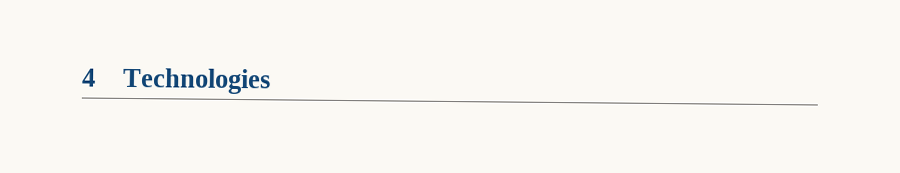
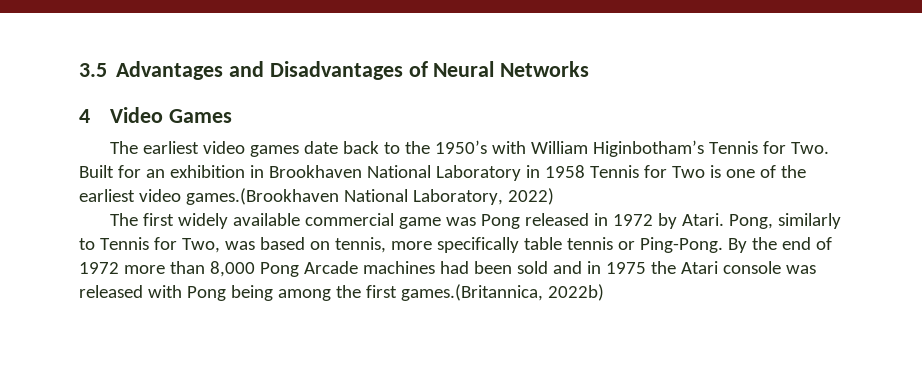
- 4 Technologies
+ 3.5 Advantages and Disadvantages of Neural Networks
+ 4 Video Games
+ The earliest video games date back to the 1950’s with William Higinbotham’s Tennis for Two. Built for an exhibition in Brookhaven National Laboratory in 1958 Tennis for Two is one of the earliest video games.(Brookhaven National Laboratory, 2022)
+ The first widely available commercial game was Pong released in 1972 by Atari. Pong, similarly to Tennis for Two, was based on tennis, more specifically table tennis or Ping-Pong. By the end of 1972 more than 8,000 Pong Arcade machines had been sold and in 1975 the Atari console was released with Pong being among the first games.(Britannica, 2022b)

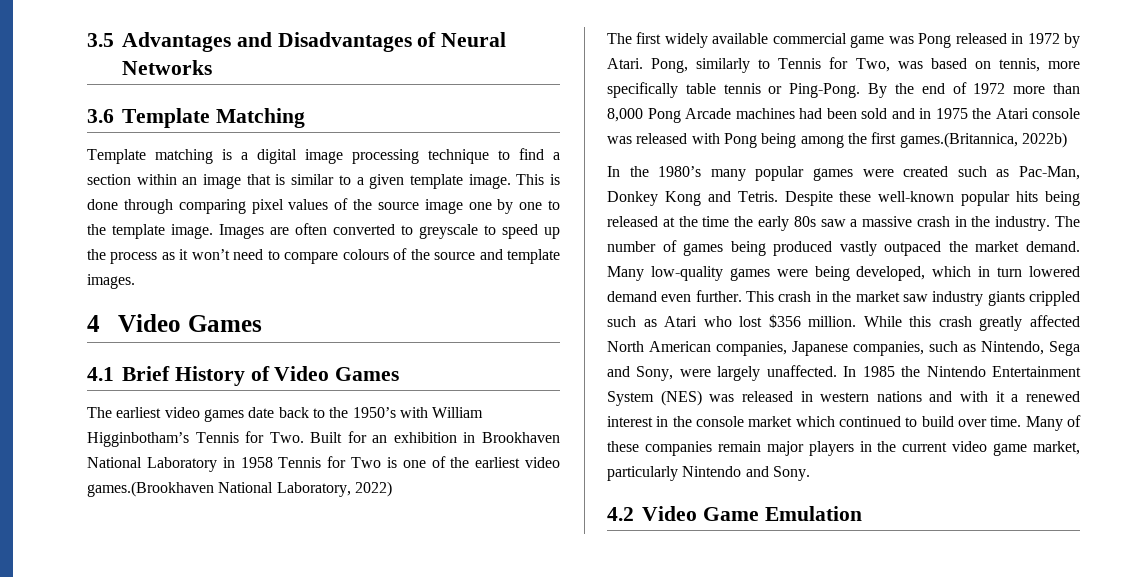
+ 3.6 Template Matching
+ Template matching is a digital image processing technique to find a section within an image that is similar to a given template image. This is done through comparing pixel values of the source image one by one to the template image. Images are often converted to greyscale to speed up the process as it won’t need to compare colours of the source and template images.
  4 Video Games
+ 4.1 Brief History of Video Games
- The earliest video games date back to the 1950’s with William Higinbotham’s Tennis for Two. Built for an exhibition in Brookhaven National Laboratory in 1958 Tennis for Two is one of the earliest video games.(Brookhaven National Laboratory, 2022)
+ The earliest video games date back to the 1950’s with William Higginbotham’s Tennis for Two. Built for an exhibition in Brookhaven National Laboratory in 1958 Tennis for Two is one of the earliest video games.(Brookhaven National Laboratory, 2022)
+ In the 1980’s many popular games were created such as Pac-Man, Donkey Kong and Tetris. Despite these well-known popular hits being released at the time the early 80s saw a massive crash in the industry. The number of games being produced vastly outpaced the market demand. Many low-quality games were being developed, which in turn lowered demand even further. This crash in the market saw industry giants crippled such as Atari who lost $356 million. While this crash greatly affected North American companies, Japanese companies, such as Nintendo, Sega and Sony, were largely unaffected. In 1985 the Nintendo Entertainment System (NES) was released in western nations and with it a renewed interest in the console market which continued to build over time. Many of these companies remain major players in the current video game market, particularly Nintendo and Sony.
+ 4.2 Video Game Emulation

